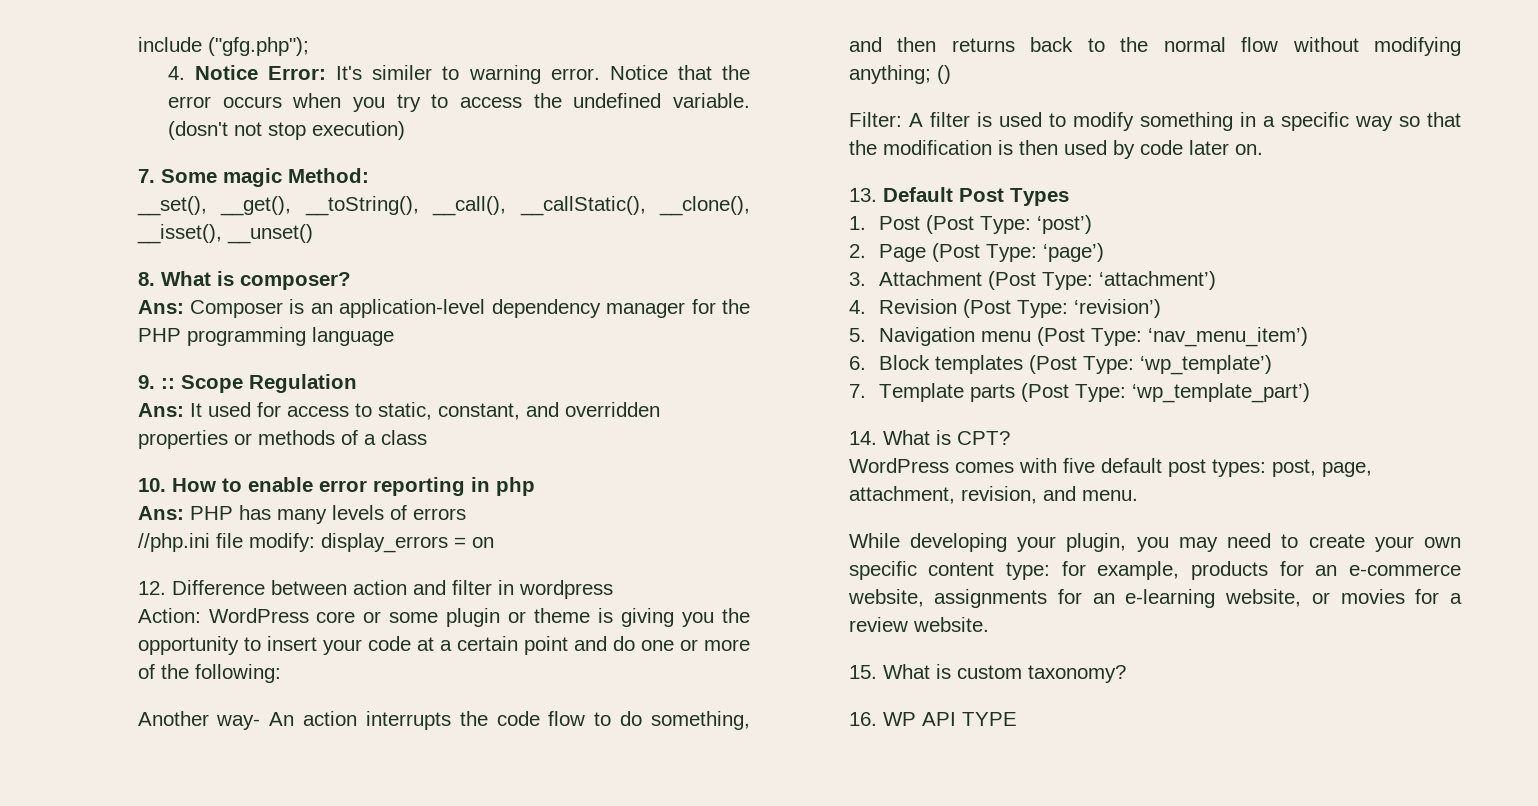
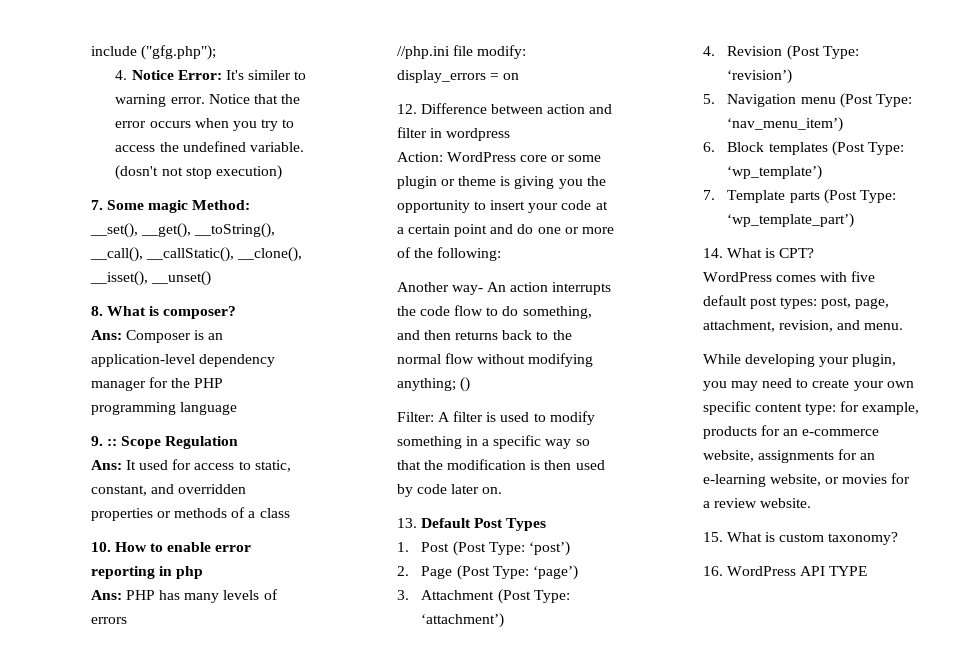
- 16. WP API TYPE
+ 16. WordPress API TYPE

